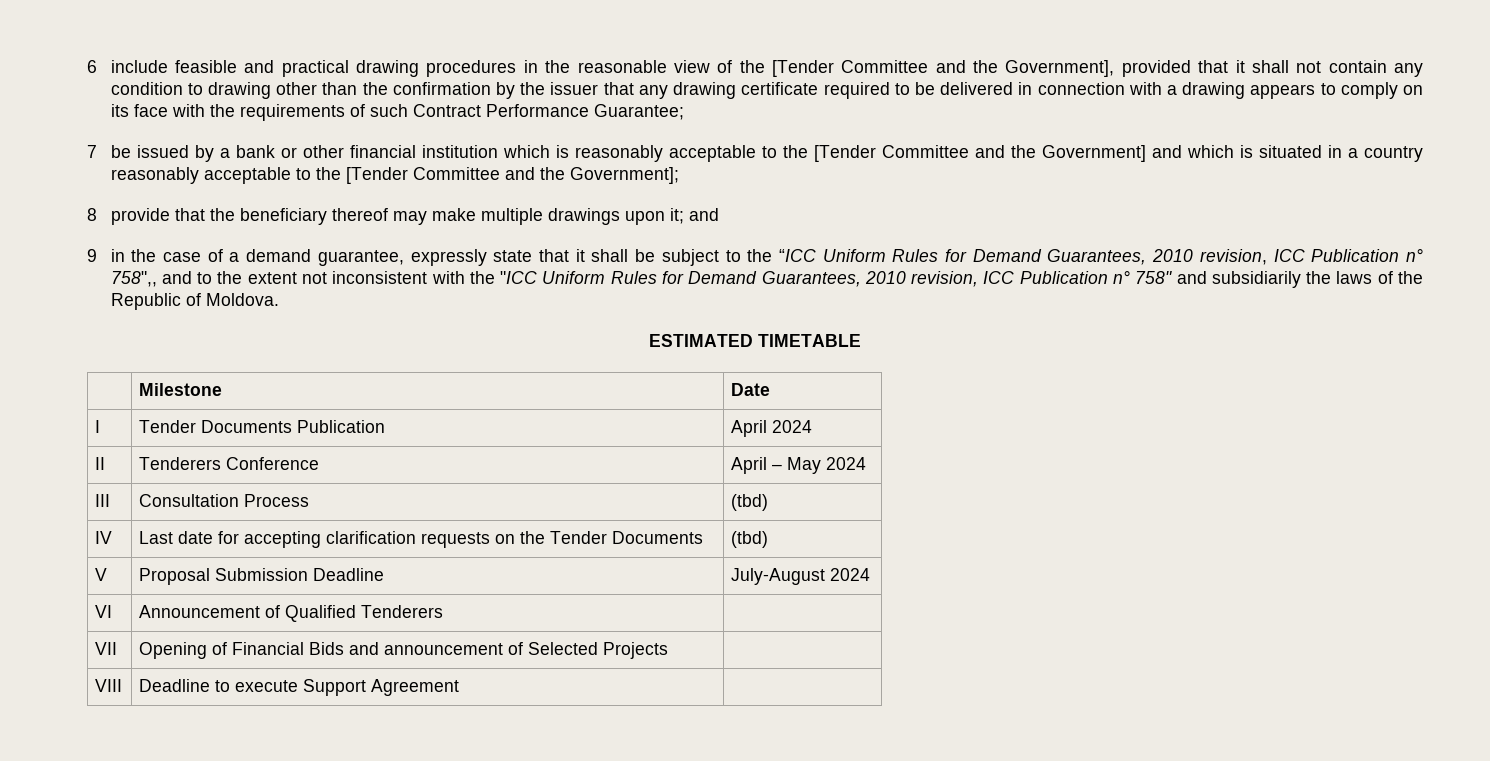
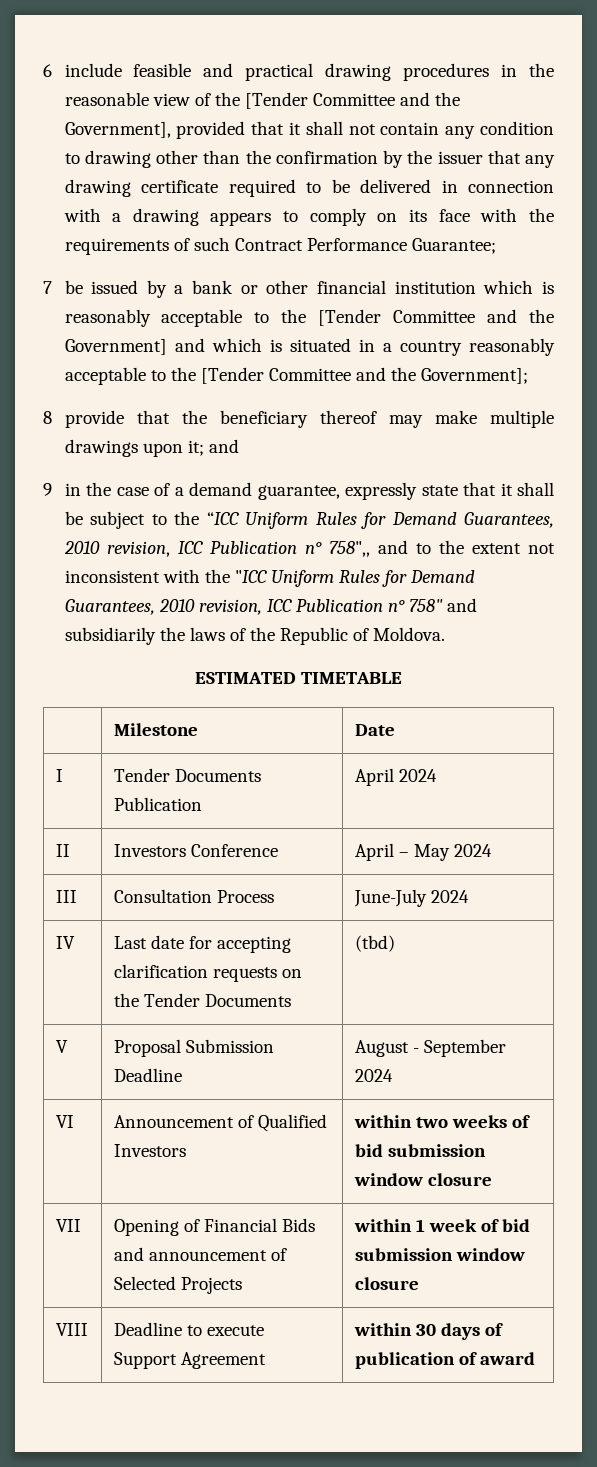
- II | Tenderers Conference | April – May 2024
+ II | Investors Conference | April – May 2024
- III | Consultation Process | (tbd)
+ III | Consultation Process | June-July 2024
- V | Proposal Submission Deadline | July-August 2024
+ V | Proposal Submission Deadline | August - September 2024
- VI | Announcement of Qualified Tenderers |
+ VI | Announcement of Qualified Investors | within two weeks of bid submission window closure
- VII | Opening of Financial Bids and announcement of Selected Projects |
+ VII | Opening of Financial Bids and announcement of Selected Projects | within 1 week of bid submission window closure
- VIII | Deadline to execute Support Agreement |
+ VIII | Deadline to execute Support Agreement | within 30 days of publication of award

